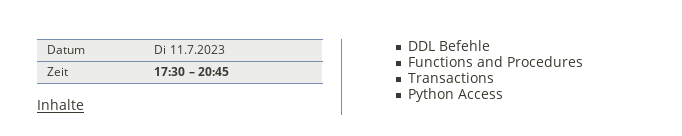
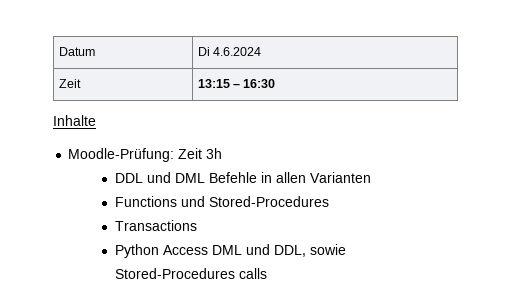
- Datum | Di 11.7.2023
+ Datum | Di 4.6.2024
- Zeit | 17:30 – 20:45
+ Zeit | 13:15 – 16:30
  Inhalte
+ Moodle-Prüfung: Zeit 3h
- DDL Befehle
+ DDL und DML Befehle in allen Varianten
- Functions and Procedures
+ Functions und Stored-Procedures
- Python Access
+ Python Access DML und DDL, sowie Stored-Procedures calls

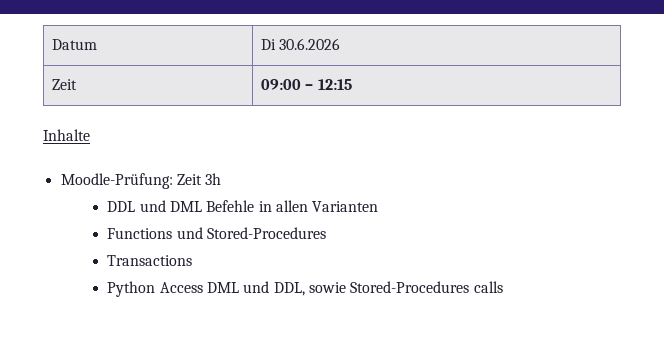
- Datum | Di 4.6.2024
+ Datum | Di 30.6.2026
- Zeit | 13:15 – 16:30
+ Zeit | 09:00 – 12:15

